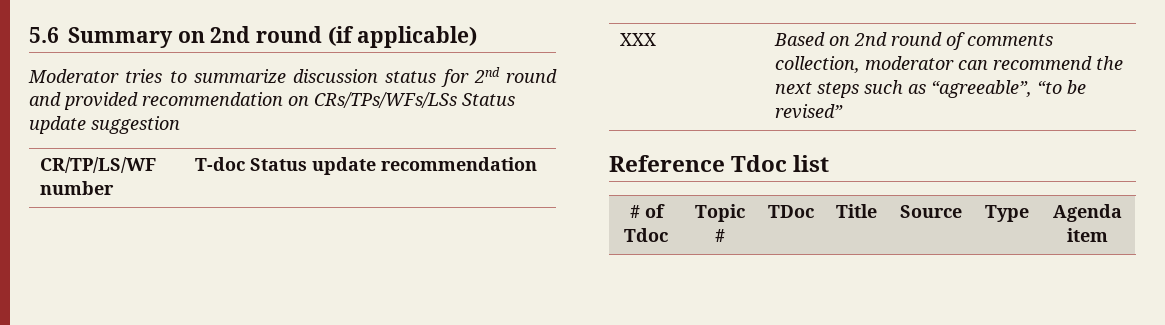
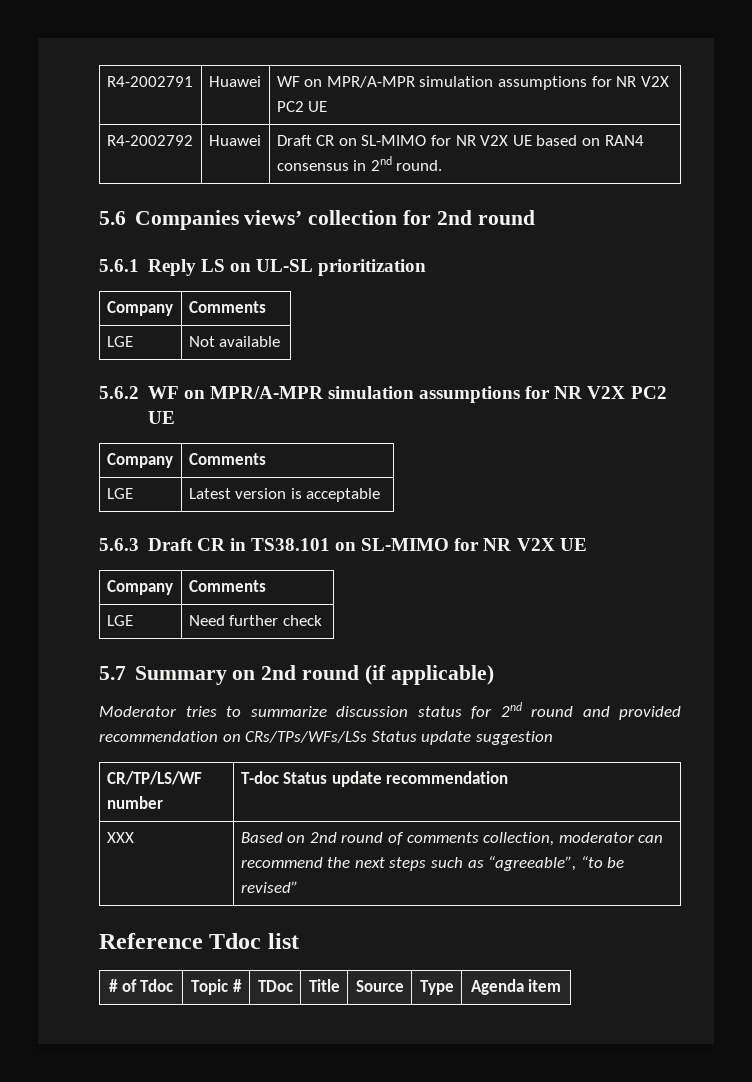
- 5.6 Summary on 2nd round (if applicable)
+ R4-2002791 | Huawei | WF on MPR/A-MPR simulation assumptions for NR V2X PC2 UE
+ R4-2002792 | Huawei | Draft CR on SL-MIMO for NR V2X UE based on RAN4 consensus in 2nd round.
+ 5.6 Companies views’ collection for 2nd round
+ 5.6.1 Reply LS on UL-SL prioritization
+ Company | Comments
+ LGE | Not available
+ 5.6.2 WF on MPR/A-MPR simulation assumptions for NR V2X PC2 UE
+ Company | Comments
+ LGE | Latest version is acceptable
+ 5.6.3 Draft CR in TS38.101 on SL-MIMO for NR V2X UE
+ Company | Comments
+ LGE | Need further check
+ 5.7 Summary on 2nd round (if applicable)

